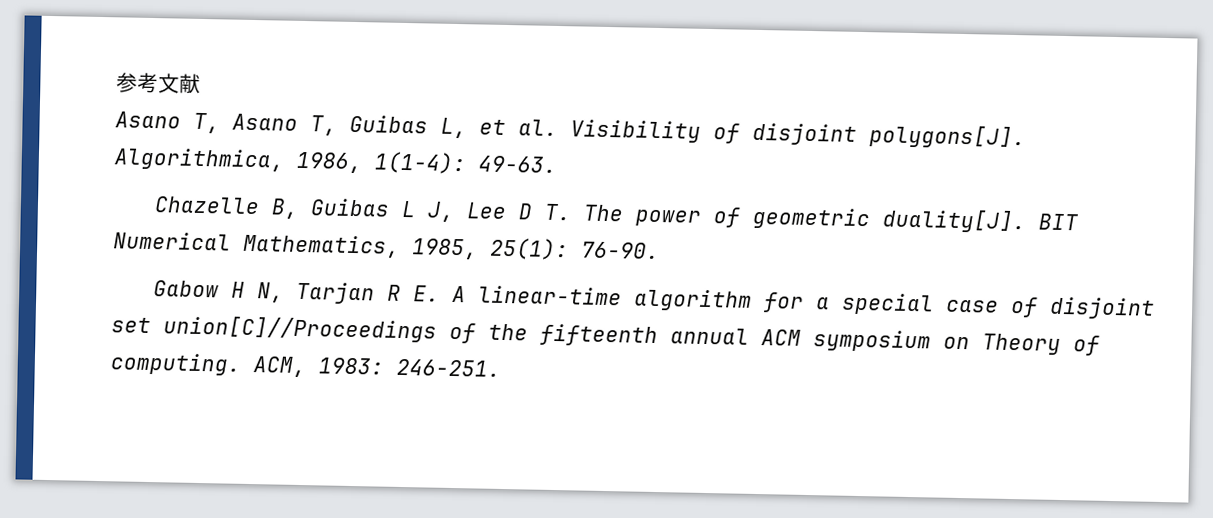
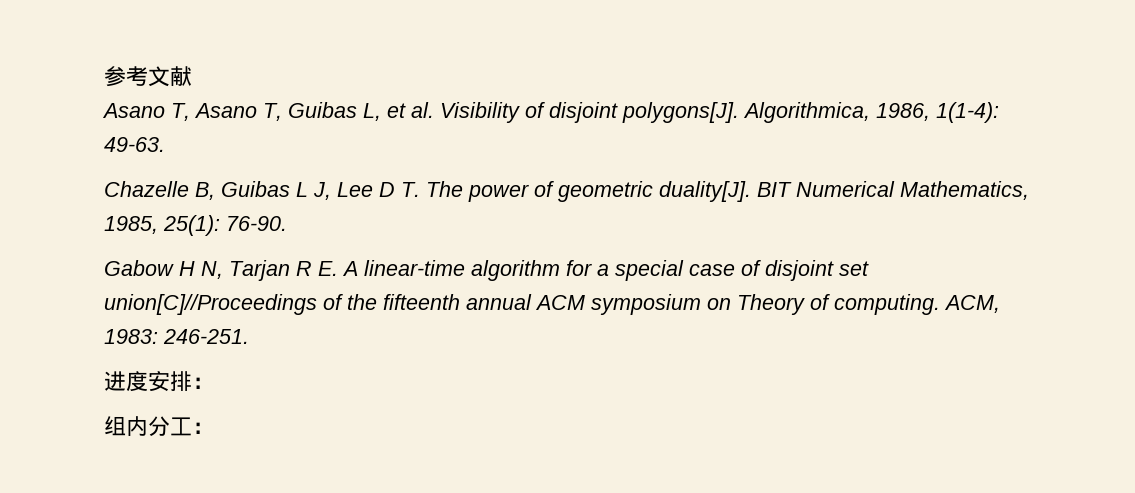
+ 进度安排：
+ 组内分工：

